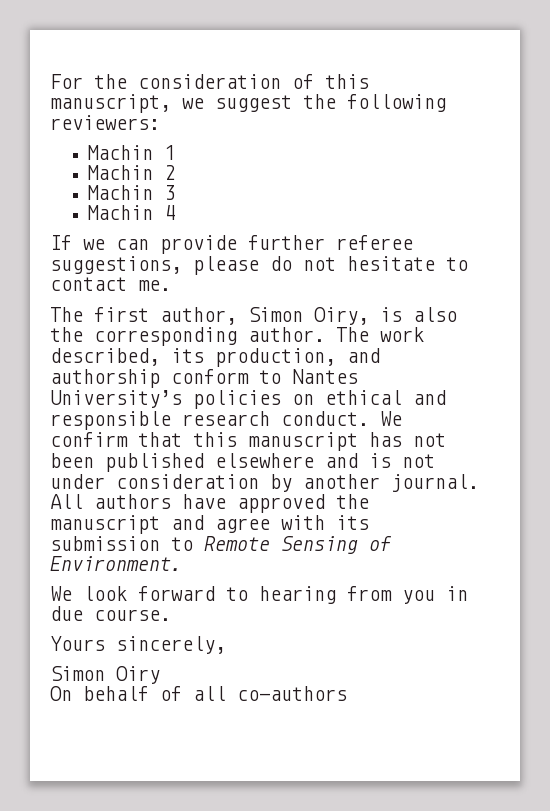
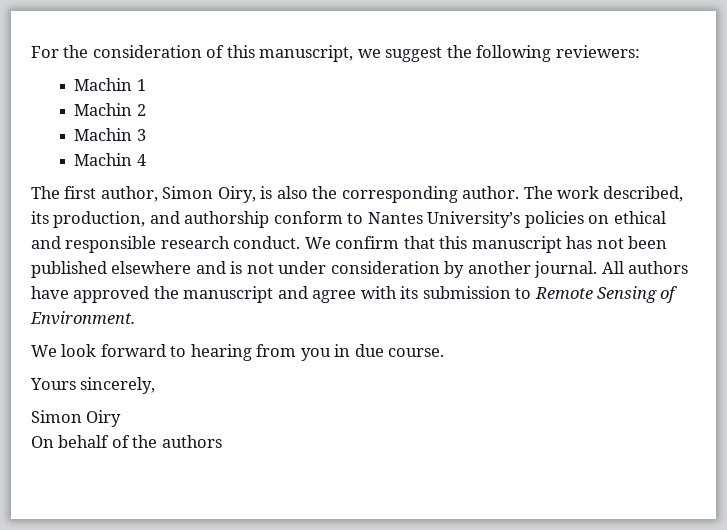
- If we can provide further referee suggestions, please do not hesitate to contact me.
- On behalf of all co-authors
+ On behalf of the authors

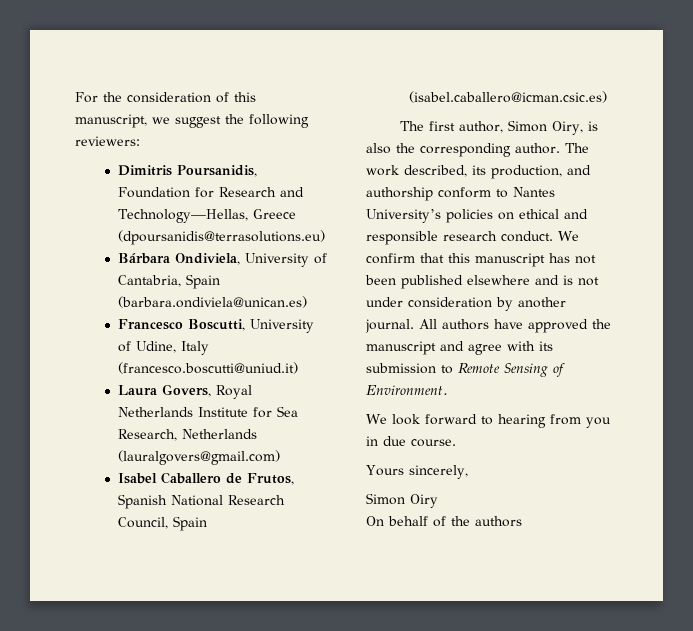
- Machin 1
- Machin 2
- Machin 3
- Machin 4
+ Dimitris Poursanidis, Foundation for Research and Technology—Hellas, Greece (dpoursanidis@terrasolutions.eu)
+ Bárbara Ondiviela, University of Cantabria, Spain (barbara.ondiviela@unican.es)
+ Francesco Boscutti, University of Udine, Italy (francesco.boscutti@uniud.it)
+ Laura Govers, Royal Netherlands Institute for Sea Research, Netherlands (lauralgovers@gmail.com)
+ Isabel Caballero de Frutos, Spanish National Research Council, Spain (isabel.caballero@icman.csic.es)

